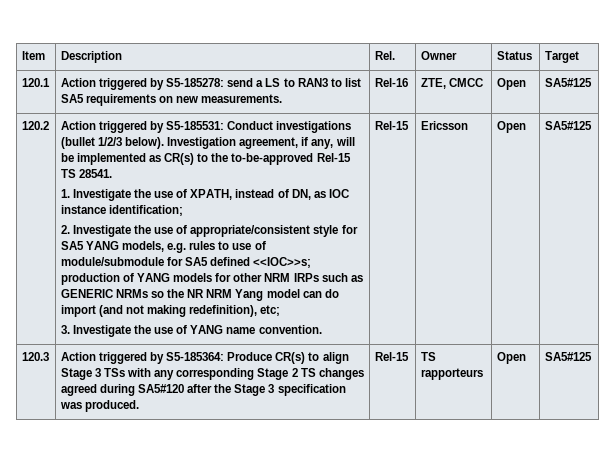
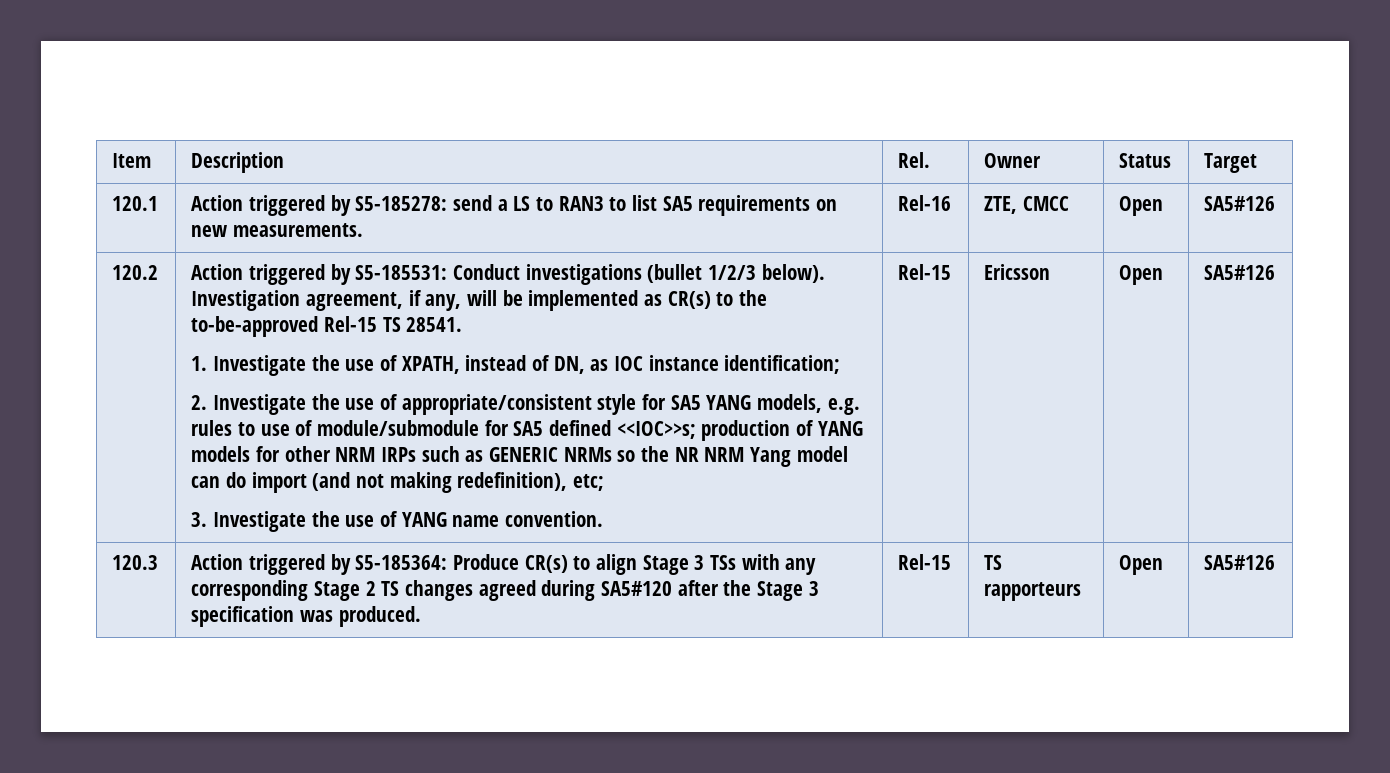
- 120.1 | Action triggered by S5-185278: send a LS to RAN3 to list SA5 requirements on new measurements. | Rel-16 | ZTE, CMCC | Open | SA5#125
+ 120.1 | Action triggered by S5-185278: send a LS to RAN3 to list SA5 requirements on new measurements. | Rel-16 | ZTE, CMCC | Open | SA5#126
- Ericsson | Open | SA5#125
+ Ericsson | Open | SA5#126
- 120.3 | Action triggered by S5-185364: Produce CR(s) to align Stage 3 TSs with any corresponding Stage 2 TS changes agreed during SA5#120 after the Stage 3 specification was produced. | Rel-15 | TS rapporteurs | Open | SA5#125
+ 120.3 | Action triggered by S5-185364: Produce CR(s) to align Stage 3 TSs with any corresponding Stage 2 TS changes agreed during SA5#120 after the Stage 3 specification was produced. | Rel-15 | TS rapporteurs | Open | SA5#126

